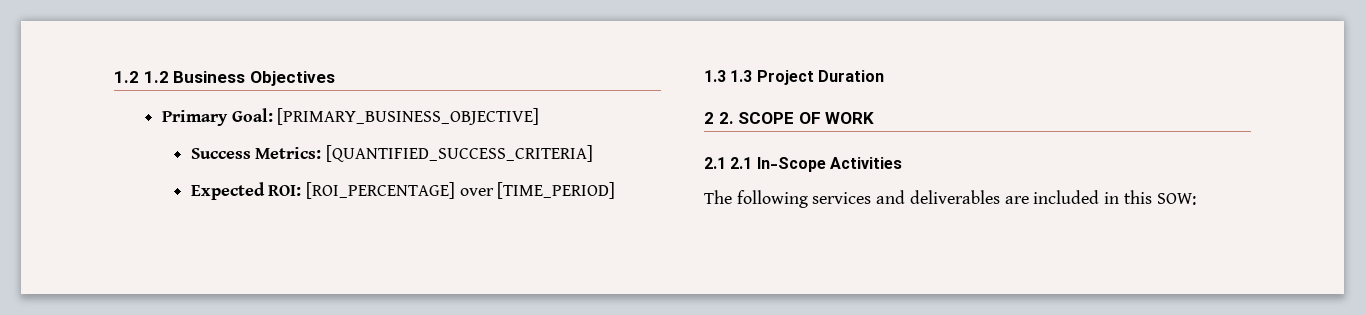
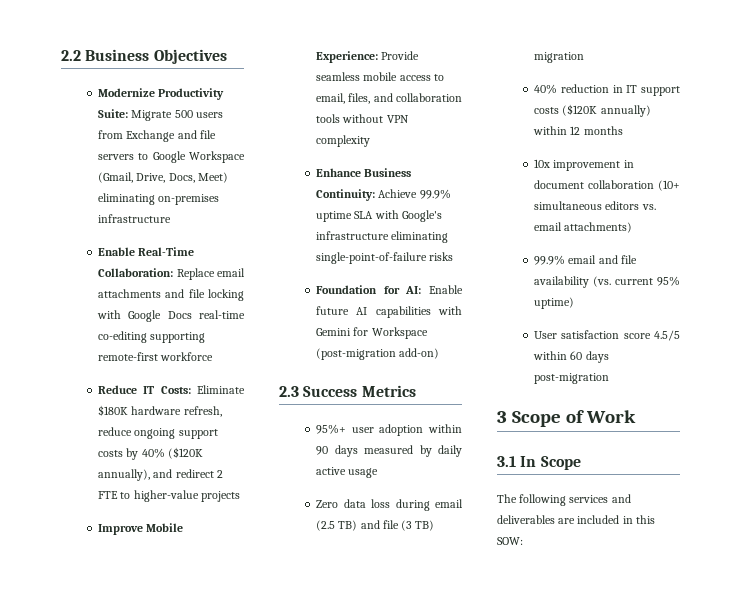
- 1.2 1.2 Business Objectives
+ 2.2 Business Objectives
- Primary Goal: [PRIMARY_BUSINESS_OBJECTIVE]
- Success Metrics: [QUANTIFIED_SUCCESS_CRITERIA]
- Expected ROI: [ROI_PERCENTAGE] over [TIME_PERIOD]
- 1.3 1.3 Project Duration
- 2 2. SCOPE OF WORK
- 2.1 2.1 In-Scope Activities
+ Modernize Productivity Suite: Migrate 500 users from Exchange and file servers to Google Workspace (Gmail, Drive, Docs, Meet) eliminating on-premises infrastructure
+ Enable Real-Time Collaboration: Replace email attachments and file locking with Google Docs real-time co-editing supporting remote-first workforce
+ Reduce IT Costs: Eliminate $180K hardware refresh, reduce ongoing support costs by 40% ($120K annually), and redirect 2 FTE to higher-value projects
+ Improve Mobile Experience: Provide seamless mobile access to email, files, and collaboration tools without VPN complexity
+ Enhance Business Continuity: Achieve 99.9% uptime SLA with Google's infrastructure eliminating single-point-of-failure risks
+ Foundation for AI: Enable future AI capabilities with Gemini for Workspace (post-migration add-on)
+ 2.3 Success Metrics
+ 95%+ user adoption within 90 days measured by daily active usage
+ Zero data loss during email (2.5 TB) and file (3 TB) migration
+ 40% reduction in IT support costs ($120K annually) within 12 months
+ 10x improvement in document collaboration (10+ simultaneous editors vs. email attachments)
+ 99.9% email and file availability (vs. current 95% uptime)
+ User satisfaction score 4.5/5 within 60 days post-migration
+ 3 Scope of Work
+ 3.1 In Scope

